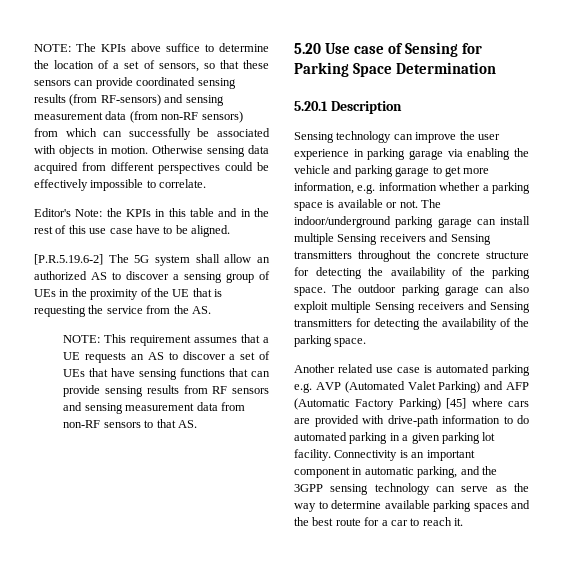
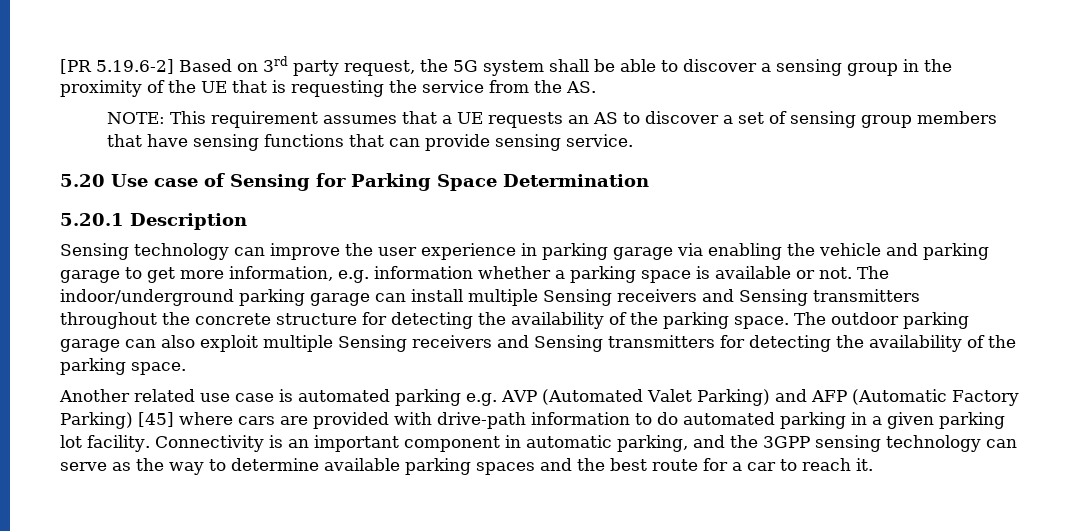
- NOTE: The KPIs above suffice to determine the location of a set of sensors, so that these sensors can provide coordinated sensing results (from RF-sensors) and sensing measurement data (from non-RF sensors) from which can successfully be associated with objects in motion. Otherwise sensing data acquired from different perspectives could be effectively impossible to correlate.
- Editor's Note: the KPIs in this table and in the rest of this use case have to be aligned.
- [P.R.5.19.6-2] The 5G system shall allow an authorized AS to discover a sensing group of UEs in the proximity of the UE that is requesting the service from the AS.
+ [PR 5.19.6-2] Based on 3rd party request, the 5G system shall be able to discover a sensing group in the proximity of the UE that is requesting the service from the AS.
- NOTE: This requirement assumes that a UE requests an AS to discover a set of UEs that have sensing functions that can provide sensing results from RF sensors and sensing measurement data from non-RF sensors to that AS.
+ NOTE: This requirement assumes that a UE requests an AS to discover a set of sensing group members that have sensing functions that can provide sensing service.

